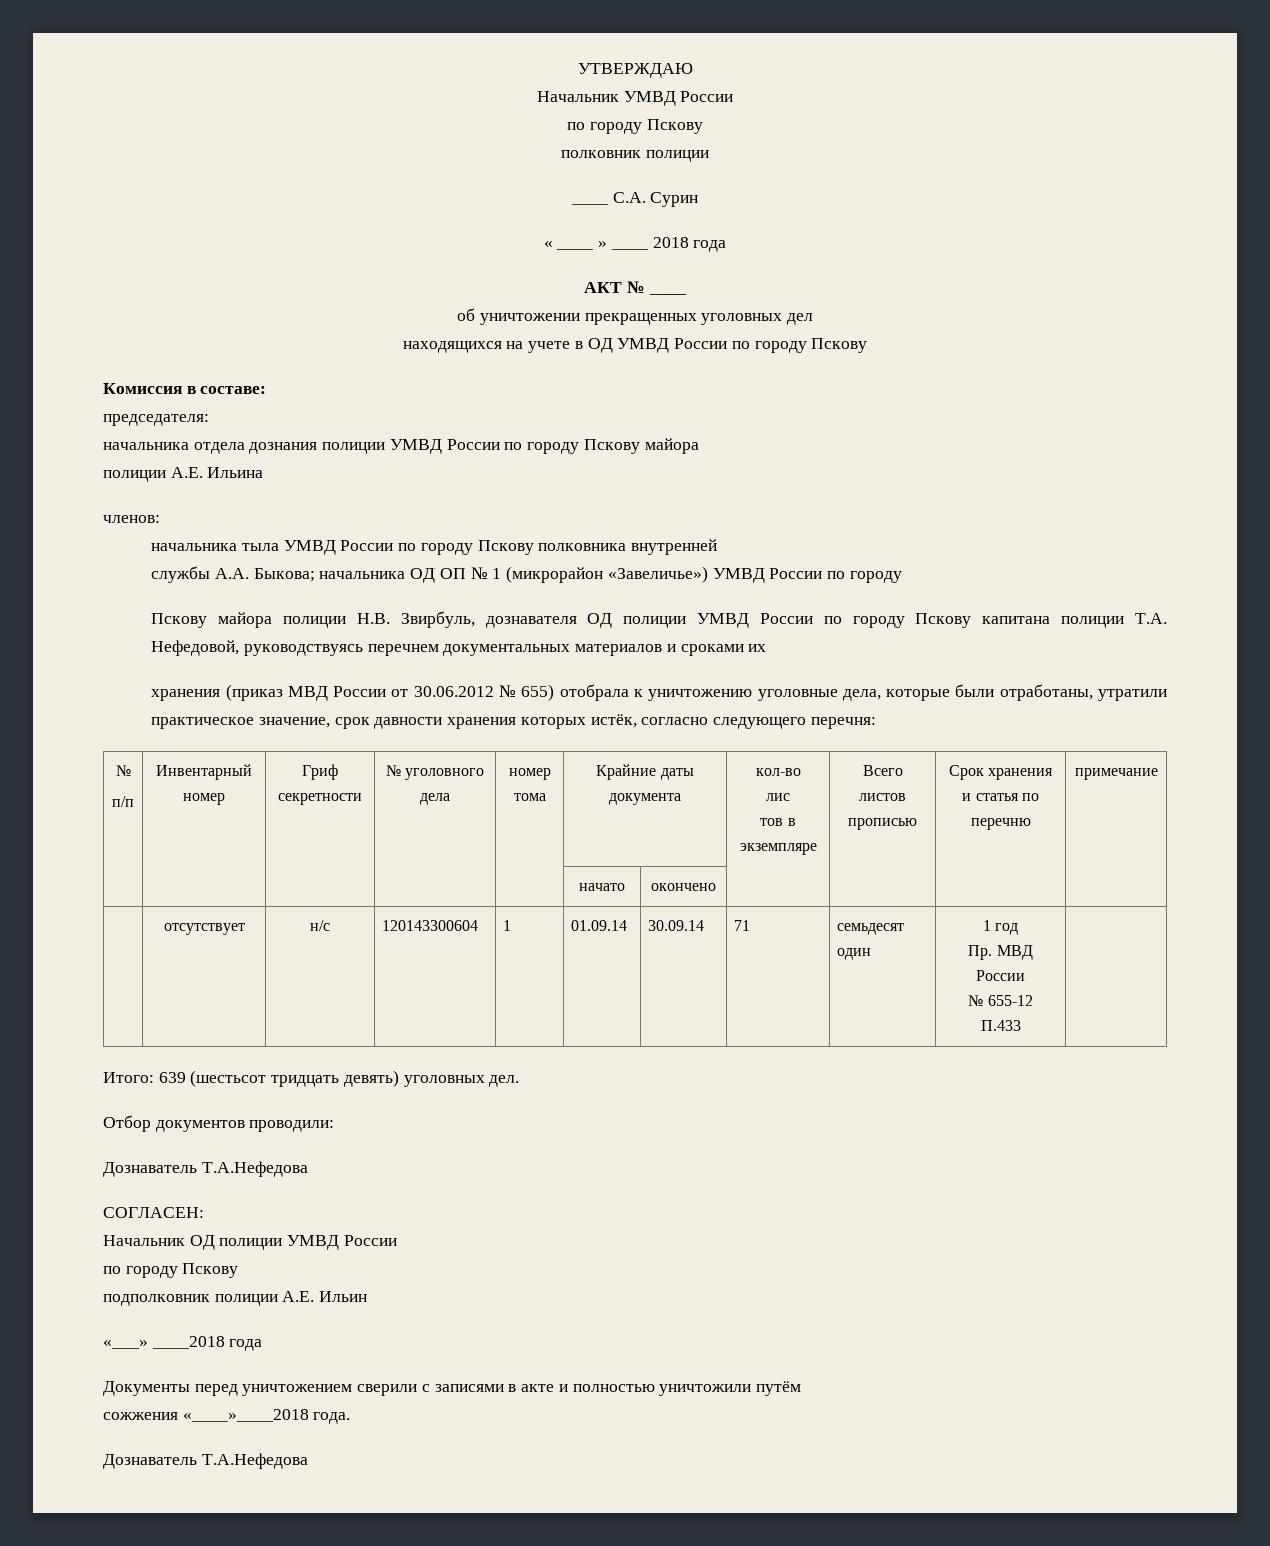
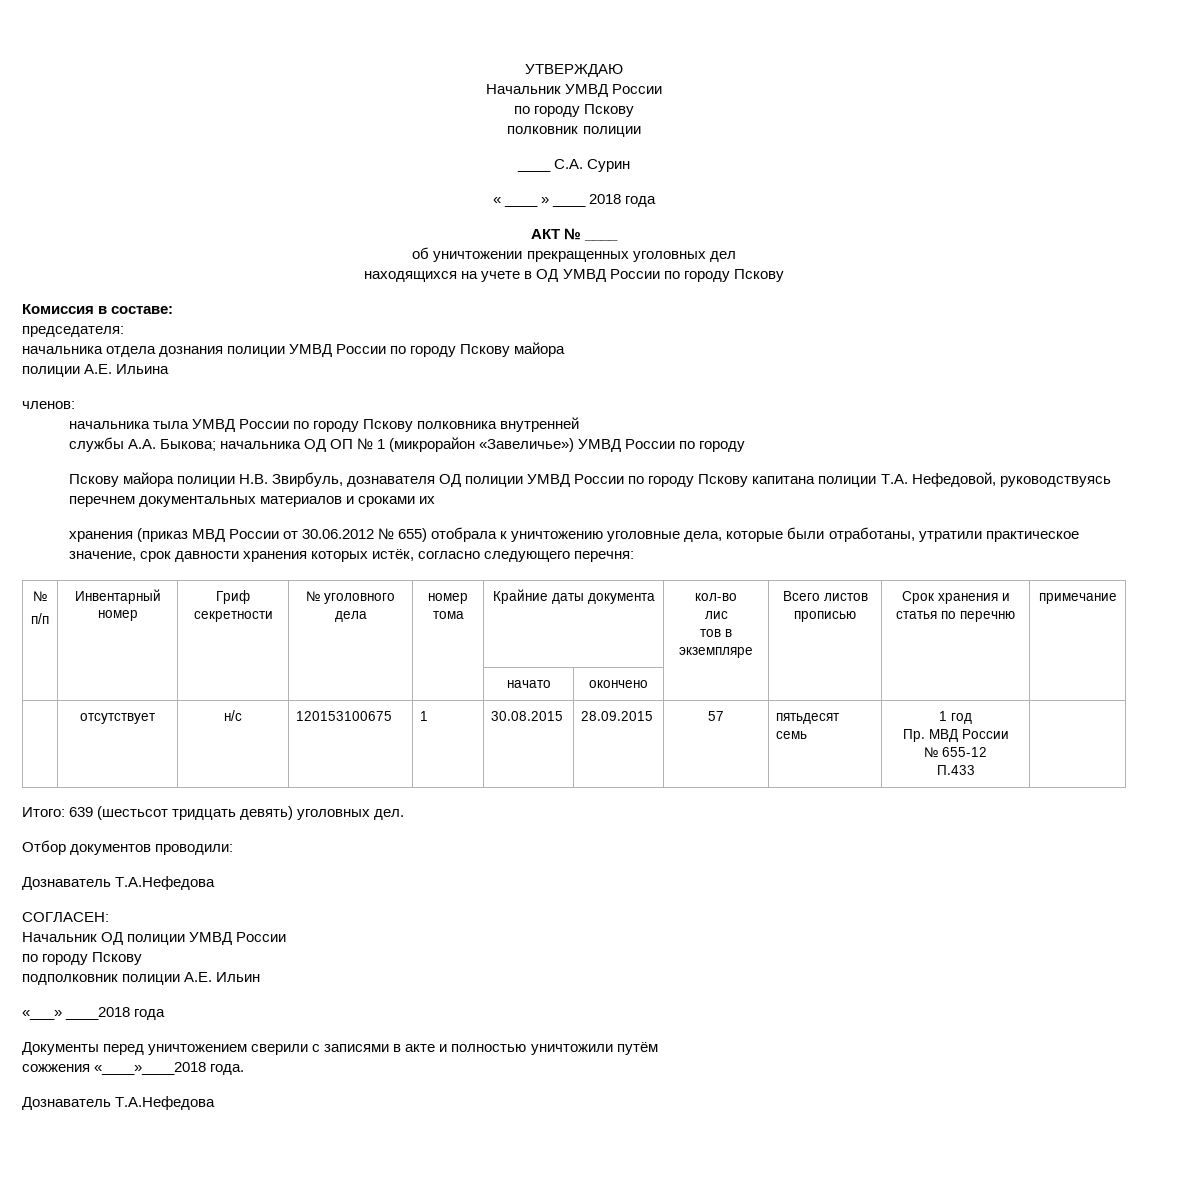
- | отсутствует | н/с | 120143300604 | 1 | 01.09.14 | 30.09.14 | 71 | семьдесят один | 1 год
+ | отсутствует | н/с | 120153100675 | 1 | 30.08.2015 | 28.09.2015 | 57 | пятьдесят семь | 1 год

